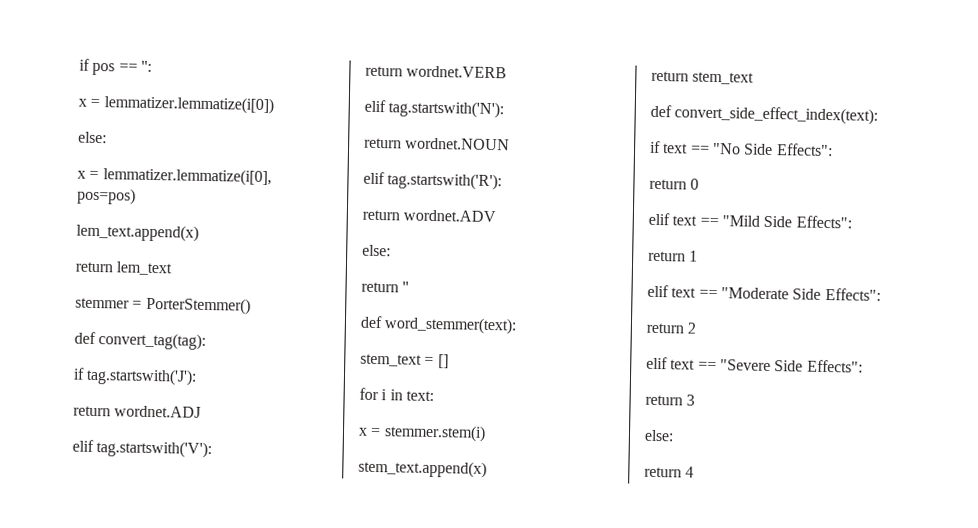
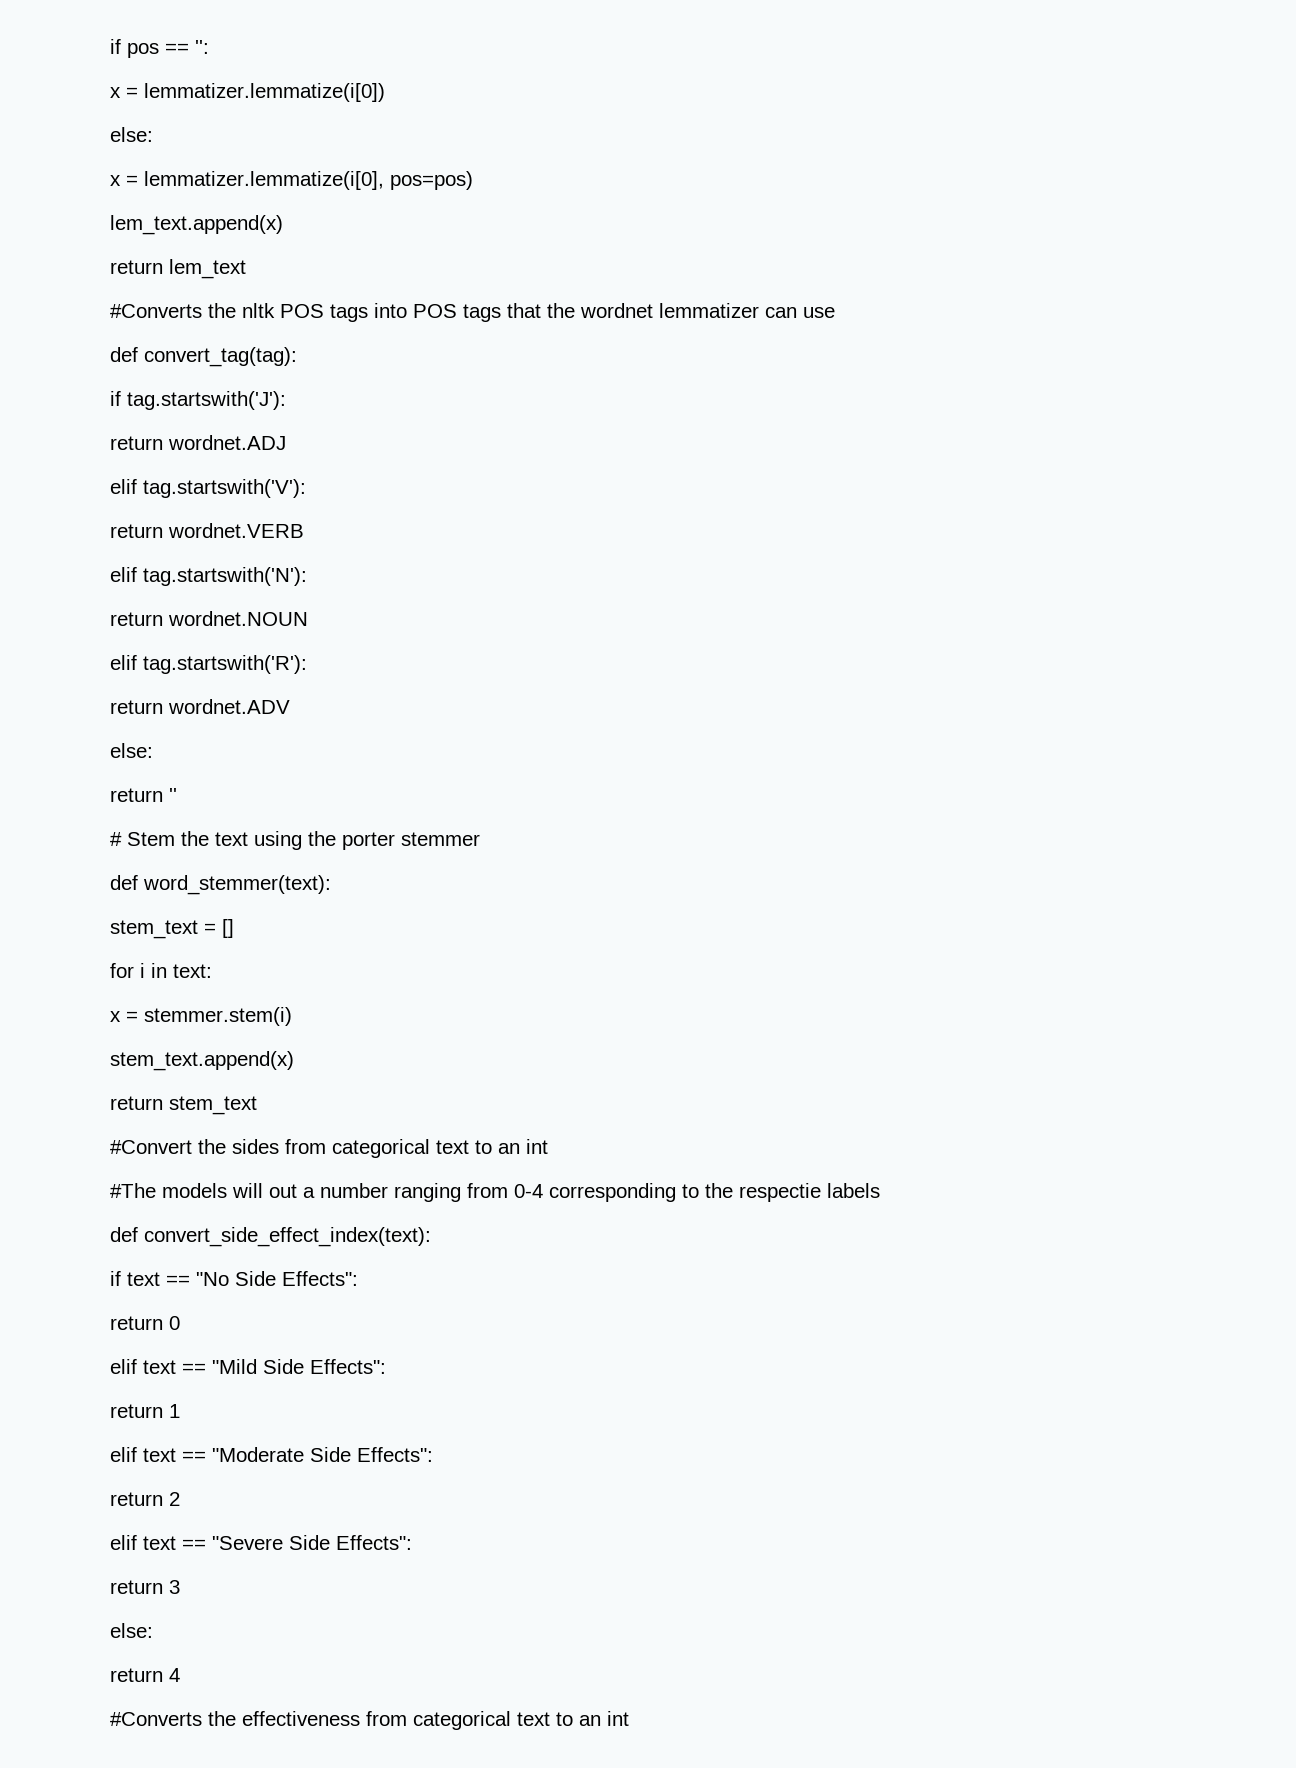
- stemmer = PorterStemmer()
+ #Converts the nltk POS tags into POS tags that the wordnet lemmatizer can use
+ # Stem the text using the porter stemmer
+ #Convert the sides from categorical text to an int
+ #The models will out a number ranging from 0-4 corresponding to the respectie labels
+ #Converts the effectiveness from categorical text to an int

